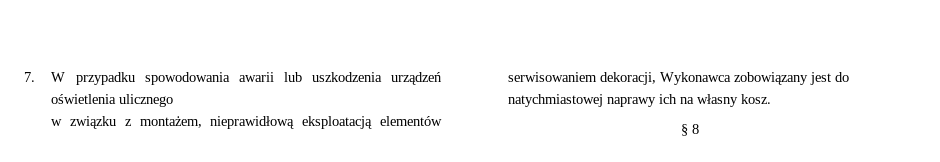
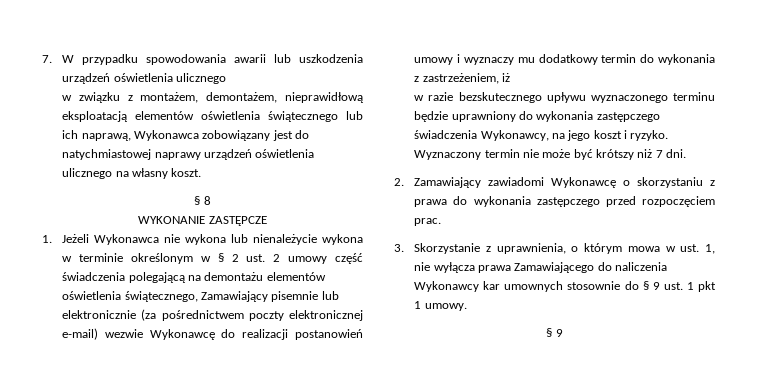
- w związku z montażem, nieprawidłową eksploatacją elementów serwisowaniem dekoracji, Wykonawca zobowiązany jest do natychmiastowej naprawy ich na własny kosz.
+ w związku z montażem, demontażem, nieprawidłową eksploatacją elementów oświetlenia świątecznego lub ich naprawą, Wykonawca zobowiązany jest do natychmiastowej naprawy urządzeń oświetlenia ulicznego na własny koszt.
+ WYKONANIE ZASTĘPCZE
+ 1. Jeżeli Wykonawca nie wykona lub nienależycie wykona w terminie określonym w § 2 ust. 2 umowy część świadczenia polegającą na demontażu elementów oświetlenia świątecznego, Zamawiający pisemnie lub elektronicznie (za pośrednictwem poczty elektronicznej e-mail) wezwie Wykonawcę do realizacji postanowień umowy i wyznaczy mu dodatkowy termin do wykonania z zastrzeżeniem, iż
+ w razie bezskutecznego upływu wyznaczonego terminu będzie uprawniony do wykonania zastępczego świadczenia Wykonawcy, na jego koszt i ryzyko. Wyznaczony termin nie może być krótszy niż 7 dni.
+ 2. Zamawiający zawiadomi Wykonawcę o skorzystaniu z prawa do wykonania zastępczego przed rozpoczęciem prac.
+ 3. Skorzystanie z uprawnienia, o którym mowa w ust. 1, nie wyłącza prawa Zamawiającego do naliczenia Wykonawcy kar umownych stosownie do § 9 ust. 1 pkt 1 umowy.
+ § 9

